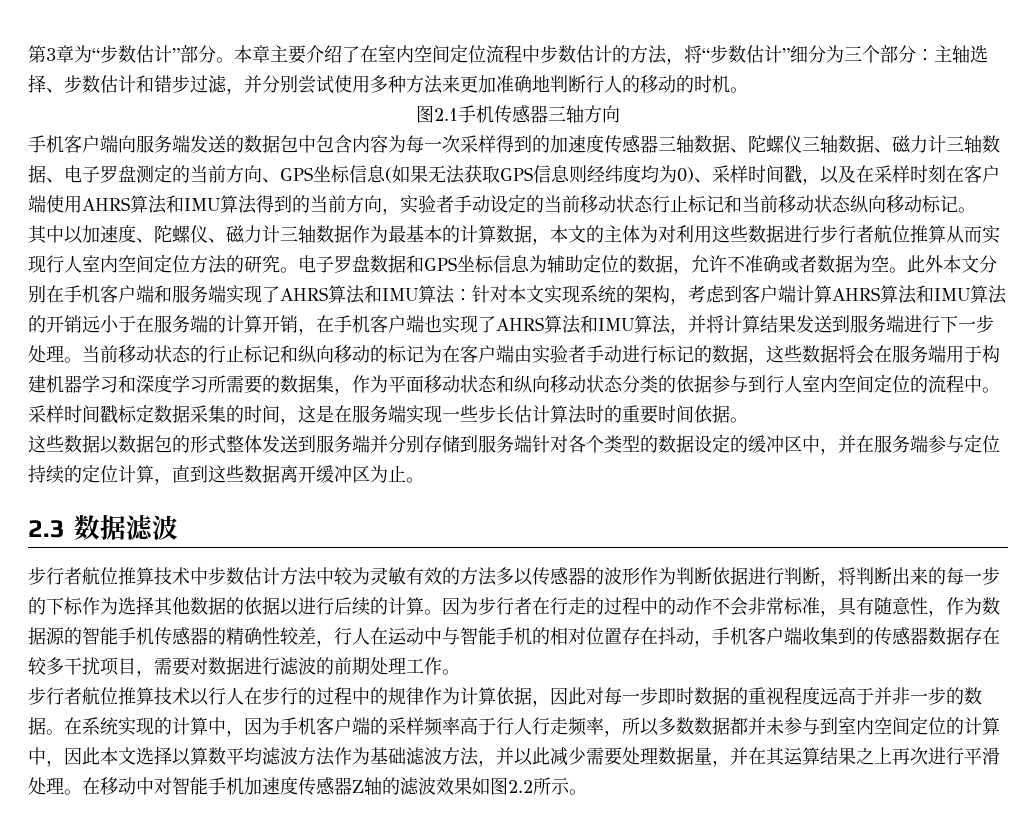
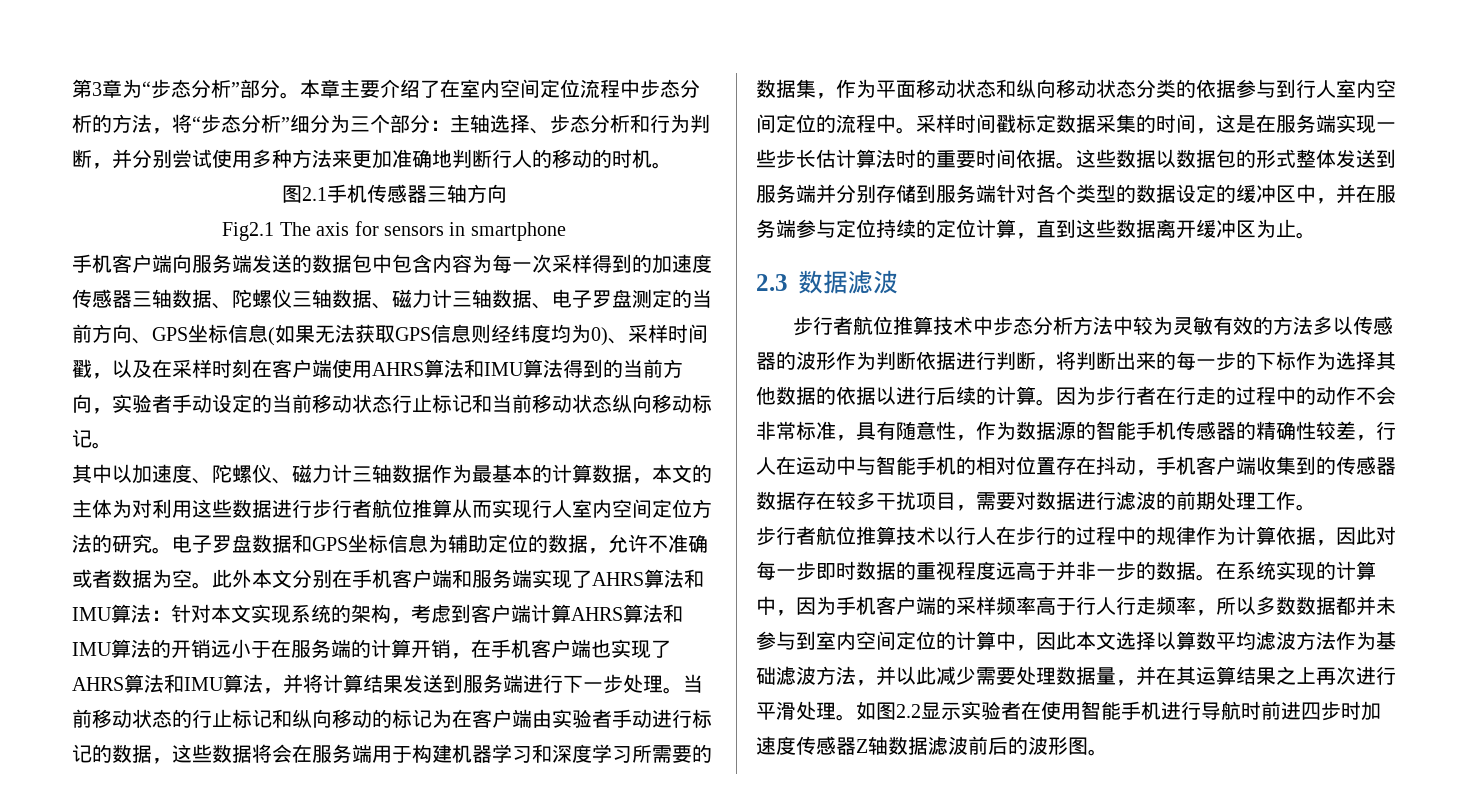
- 第3章为“步数估计”部分。
+ 第3章为“步态分析”部分。
- 本章主要介绍了在室内空间定位流程中步数估计的方法，将“步数估计”细分为三个部分：主轴选择、步数估计和错步过滤，并分别尝试使用多种方法来更加准确地判断行人的移动的时机。
+ 本章主要介绍了在室内空间定位流程中步态分析的方法，将“步态分析”细分为三个部分：主轴选择、步态分析和行为判断，并分别尝试使用多种方法来更加准确地判断行人的移动的时机。
+ Fig2.1 The axis for sensors in smartphone
- 采样时间戳标定数据采集的时间，这是在服务端实现一些步长估计算法时的重要时间依据。
- 这些数据以数据包的形式整体发送到服务端并分别存储到服务端针对各个类型的数据设定的缓冲区中，并在服务端参与定位持续的定位计算，直到这些数据离开缓冲区为止。
+ 采样时间戳标定数据采集的时间，这是在服务端实现一些步长估计算法时的重要时间依据。这些数据以数据包的形式整体发送到服务端并分别存储到服务端针对各个类型的数据设定的缓冲区中，并在服务端参与定位持续的定位计算，直到这些数据离开缓冲区为止。
- 步行者航位推算技术中步数估计方法中较为灵敏有效的方法多以传感器的波形作为判断依据进行判断，将判断出来的每一步的下标作为选择其他数据的依据以进行后续的计算。
+ 步行者航位推算技术中步态分析方法中较为灵敏有效的方法多以传感器的波形作为判断依据进行判断，将判断出来的每一步的下标作为选择其他数据的依据以进行后续的计算。
- 在移动中对智能手机加速度传感器Z轴的滤波效果如图2.2所示。
+ 如图2.2显示实验者在使用智能手机进行导航时前进四步时加速度传感器Z轴数据滤波前后的波形图。

